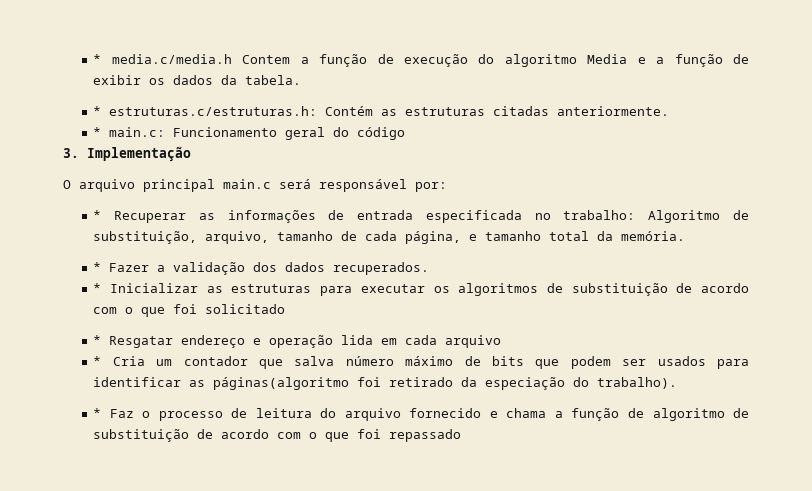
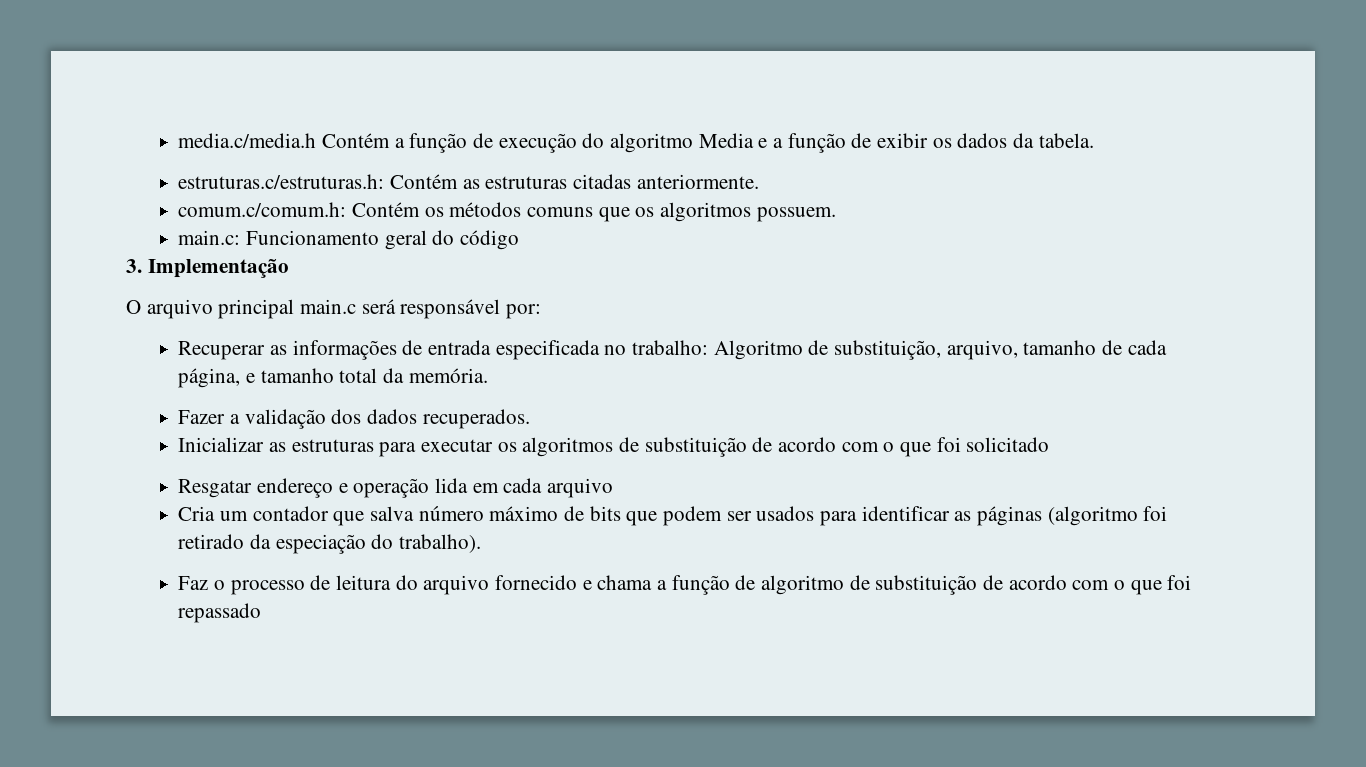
- * media.c/media.h Contem a função de execução do algoritmo Media e a função de exibir os dados da tabela.
+ media.c/media.h Contém a função de execução do algoritmo Media e a função de exibir os dados da tabela.
- * estruturas.c/estruturas.h: Contém as estruturas citadas anteriormente.
+ estruturas.c/estruturas.h: Contém as estruturas citadas anteriormente.
- * main.c: Funcionamento geral do código
+ comum.c/comum.h: Contém os métodos comuns que os algoritmos possuem.
+ main.c: Funcionamento geral do código
- * Recuperar as informações de entrada especificada no trabalho: Algoritmo de substituição, arquivo, tamanho de cada página, e tamanho total da memória.
+ Recuperar as informações de entrada especificada no trabalho: Algoritmo de substituição, arquivo, tamanho de cada página, e tamanho total da memória.
- * Fazer a validação dos dados recuperados.
+ Fazer a validação dos dados recuperados.
- * Inicializar as estruturas para executar os algoritmos de substituição de acordo com o que foi solicitado
+ Inicializar as estruturas para executar os algoritmos de substituição de acordo com o que foi solicitado
- * Resgatar endereço e operação lida em cada arquivo
+ Resgatar endereço e operação lida em cada arquivo
- * Cria um contador que salva número máximo de bits que podem ser usados para identificar as páginas(algoritmo foi retirado da especiação do trabalho).
+ Cria um contador que salva número máximo de bits que podem ser usados para identificar as páginas (algoritmo foi retirado da especiação do trabalho).
- * Faz o processo de leitura do arquivo fornecido e chama a função de algoritmo de substituição de acordo com o que foi repassado
+ Faz o processo de leitura do arquivo fornecido e chama a função de algoritmo de substituição de acordo com o que foi repassado

